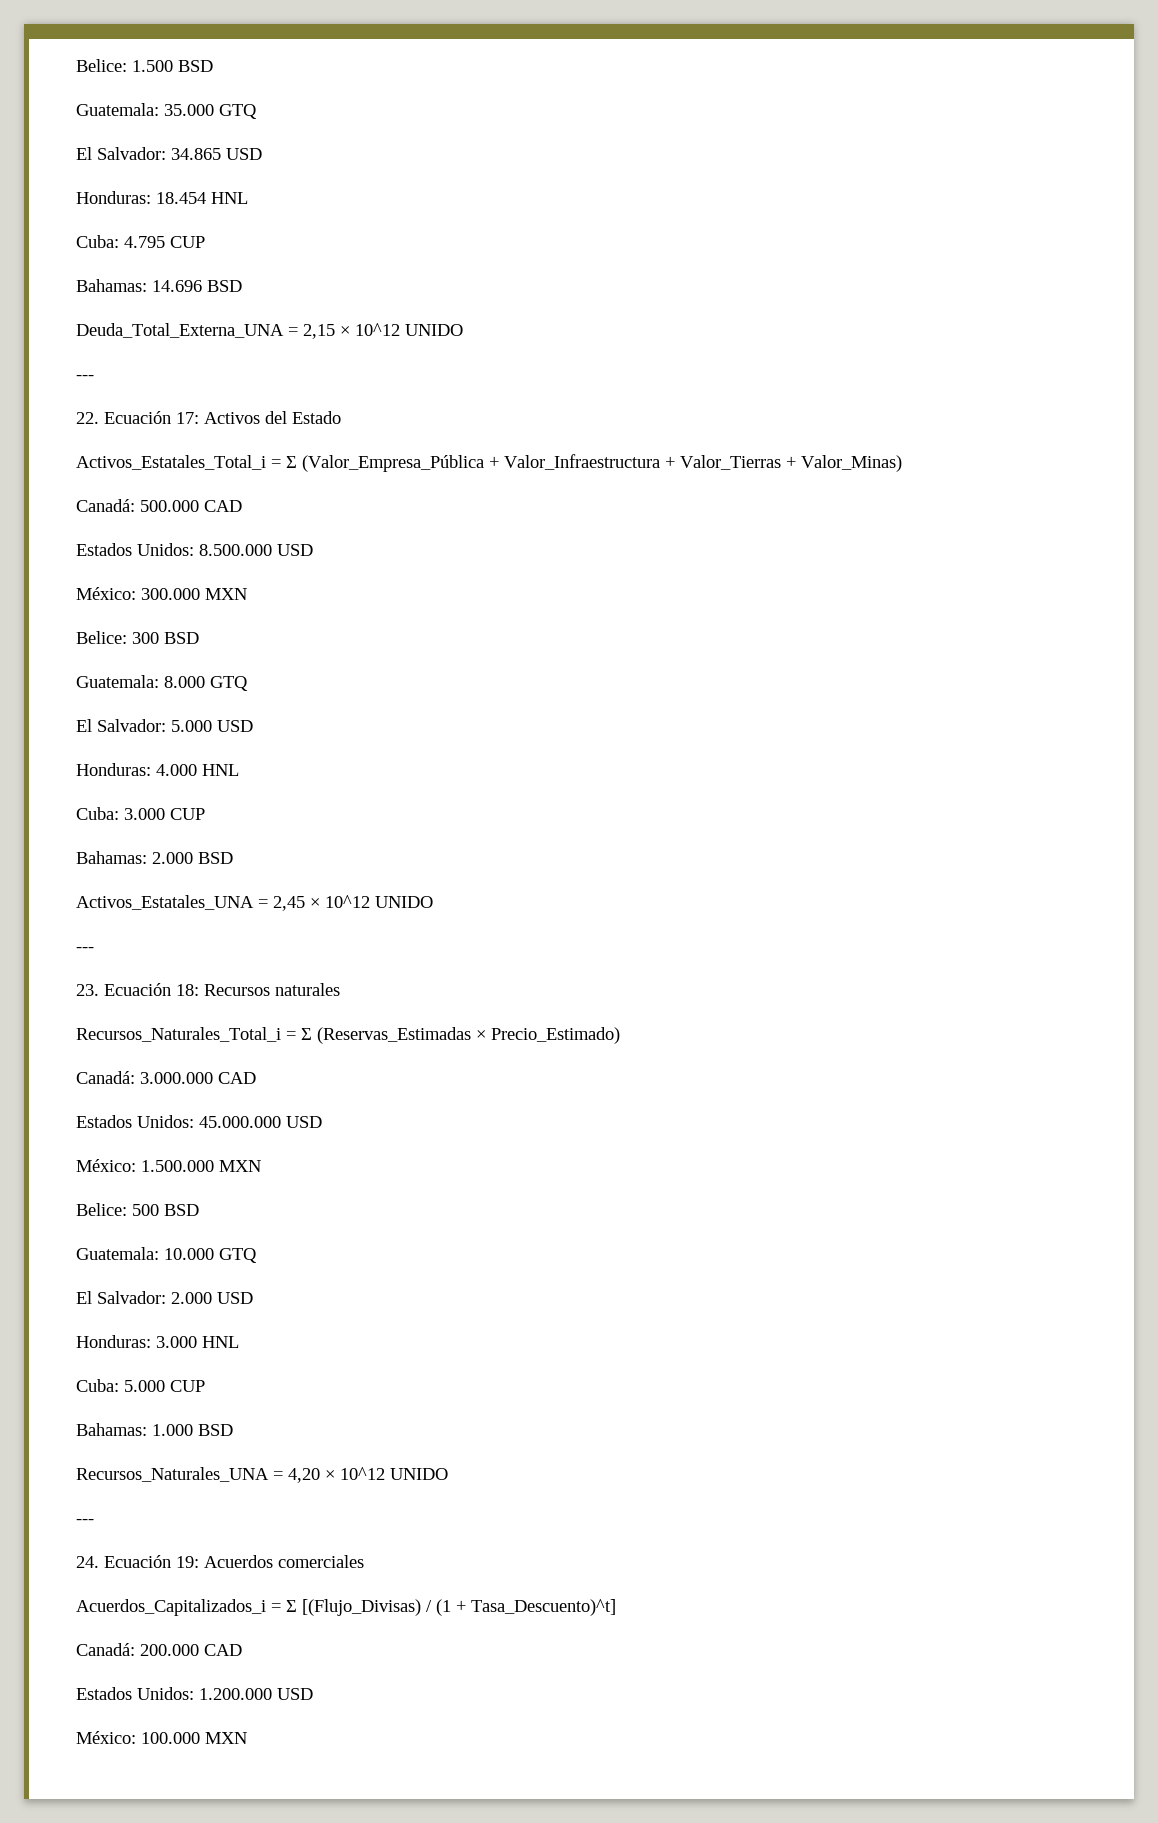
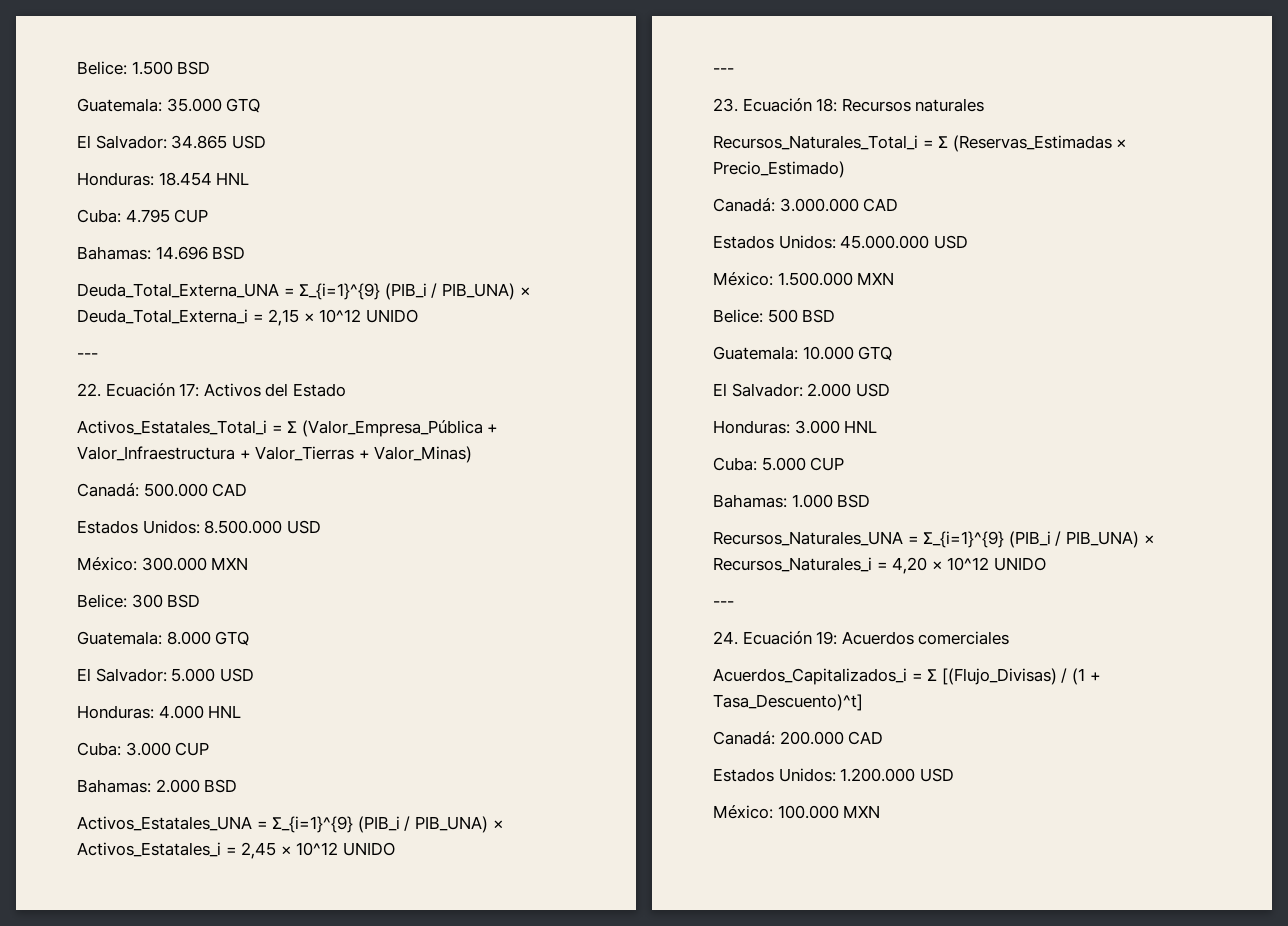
- Deuda_Total_Externa_UNA = 2,15 × 10^12 UNIDO
+ Deuda_Total_Externa_UNA = Σ_{i=1}^{9} (PIB_i / PIB_UNA) × Deuda_Total_Externa_i = 2,15 × 10^12 UNIDO
- Activos_Estatales_UNA = 2,45 × 10^12 UNIDO
+ Activos_Estatales_UNA = Σ_{i=1}^{9} (PIB_i / PIB_UNA) × Activos_Estatales_i = 2,45 × 10^12 UNIDO
- Recursos_Naturales_UNA = 4,20 × 10^12 UNIDO
+ Recursos_Naturales_UNA = Σ_{i=1}^{9} (PIB_i / PIB_UNA) × Recursos_Naturales_i = 4,20 × 10^12 UNIDO

